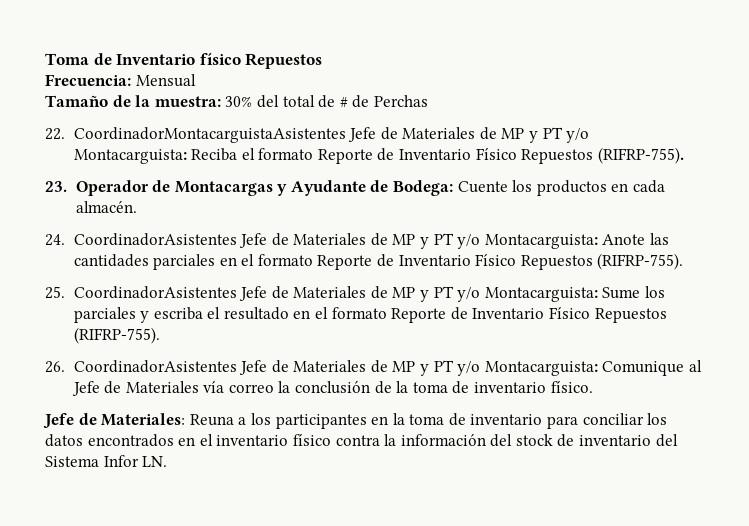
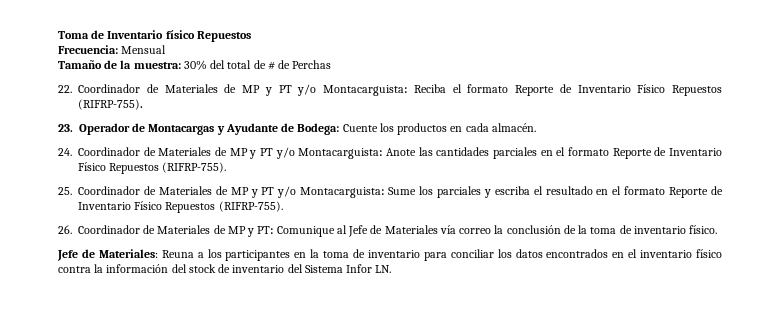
- 22. CoordinadorMontacarguistaAsistentes Jefe de Materiales de MP y PT y/o Montacarguista: Reciba el formato Reporte de Inventario Físico Repuestos (RIFRP-755).
+ 22. Coordinador de Materiales de MP y PT y/o Montacarguista: Reciba el formato Reporte de Inventario Físico Repuestos (RIFRP-755).
- 24. CoordinadorAsistentes Jefe de Materiales de MP y PT y/o Montacarguista: Anote las cantidades parciales en el formato Reporte de Inventario Físico Repuestos (RIFRP-755).
+ 24. Coordinador de Materiales de MP y PT y/o Montacarguista: Anote las cantidades parciales en el formato Reporte de Inventario Físico Repuestos (RIFRP-755).
- 25. CoordinadorAsistentes Jefe de Materiales de MP y PT y/o Montacarguista: Sume los parciales y escriba el resultado en el formato Reporte de Inventario Físico Repuestos (RIFRP-755).
+ 25. Coordinador de Materiales de MP y PT y/o Montacarguista: Sume los parciales y escriba el resultado en el formato Reporte de Inventario Físico Repuestos (RIFRP-755).
- 26. CoordinadorAsistentes Jefe de Materiales de MP y PT y/o Montacarguista: Comunique al Jefe de Materiales vía correo la conclusión de la toma de inventario físico.
+ 26. Coordinador de Materiales de MP y PT: Comunique al Jefe de Materiales vía correo la conclusión de la toma de inventario físico.

